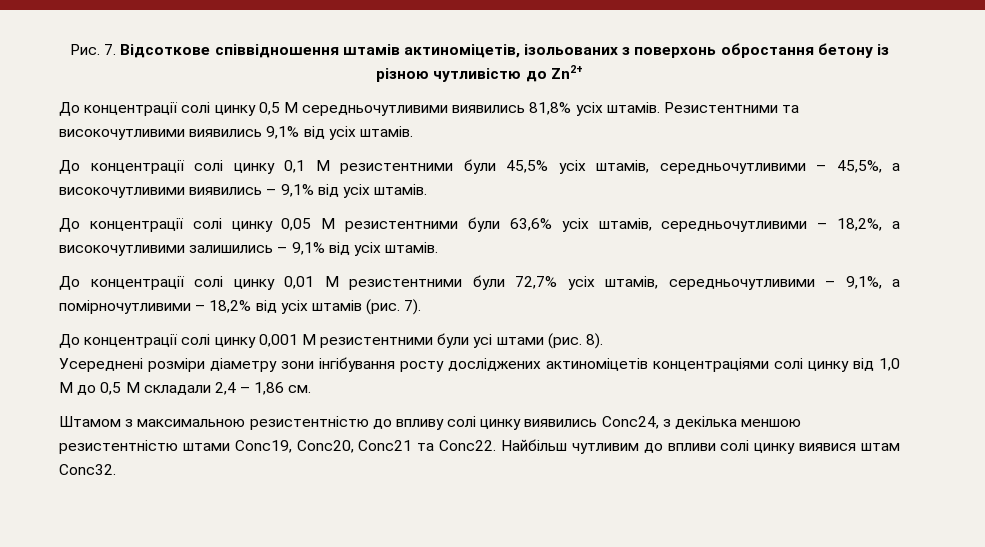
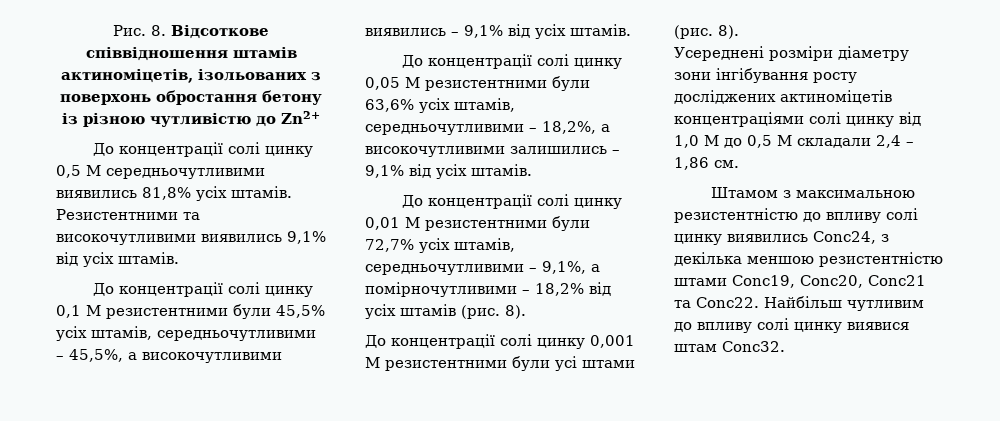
- Рис. 7. Відсоткове співвідношення штамів актиноміцетів, ізольованих з поверхонь обростання бетону із різною чутливістю до Zn2+
+ Рис. 8. Відсоткове співвідношення штамів актиноміцетів, ізольованих з поверхонь обростання бетону із різною чутливістю до Zn2+
- До концентрації солі цинку 0,01 М резистентними були 72,7% усіх штамів, середньочутливими – 9,1%, а помірночутливими – 18,2% від усіх штамів (рис. 7).
+ До концентрації солі цинку 0,01 М резистентними були 72,7% усіх штамів, середньочутливими – 9,1%, а помірночутливими – 18,2% від усіх штамів (рис. 8).
- Найбільш чутливим до впливи солі цинку виявися штам Conc32.
+ Найбільш чутливим до впливу солі цинку виявися штам Conc32.

